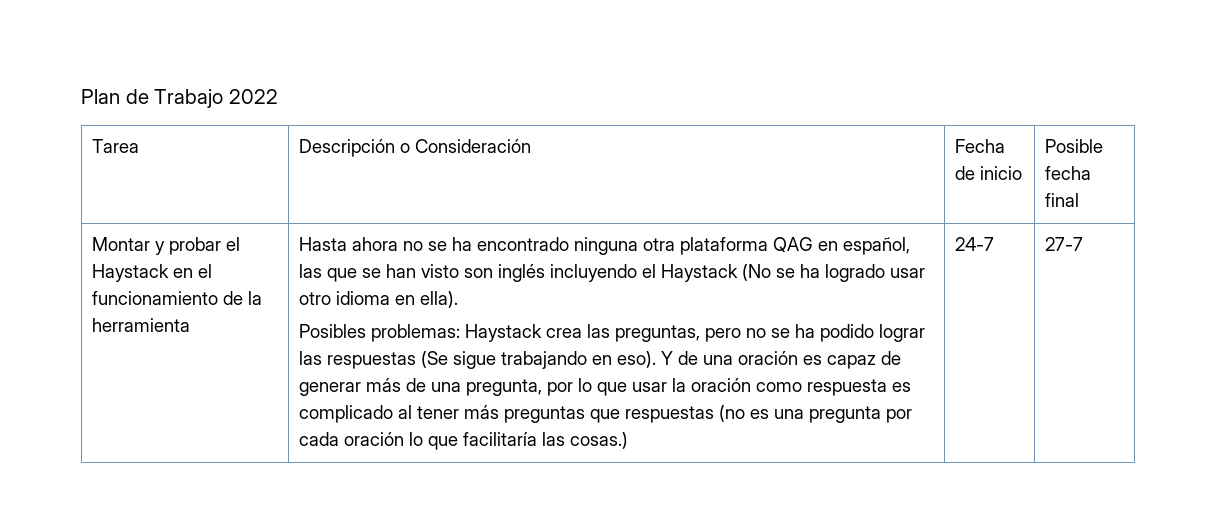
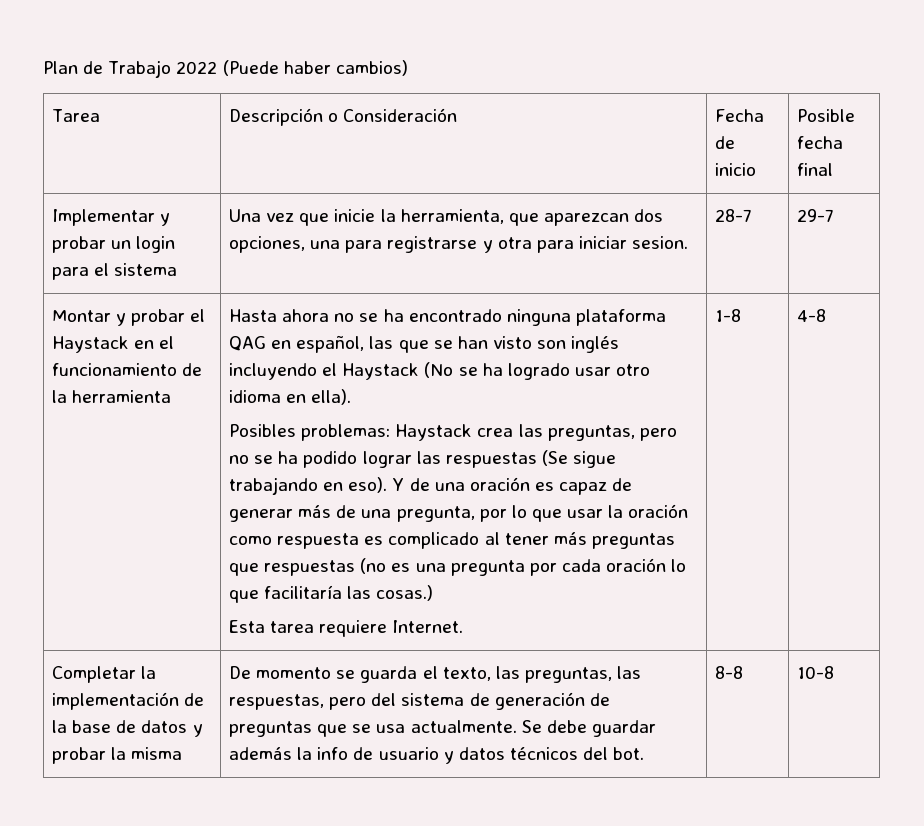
- Plan de Trabajo 2022
+ Plan de Trabajo 2022 (Puede haber cambios)
+ Implementar y probar un login para el sistema | Una vez que inicie la herramienta, que aparezcan dos opciones, una para registrarse y otra para iniciar sesion. | 28-7 | 29-7
- Hasta ahora no se ha encontrado ninguna otra plataforma QAG en español, las que se han visto son inglés incluyendo el Haystack (No se ha logrado usar otro idioma en ella).
+ Hasta ahora no se ha encontrado ninguna plataforma QAG en español, las que se han visto son inglés incluyendo el Haystack (No se ha logrado usar otro idioma en ella).
- 24-7 | 27-7
+ Esta tarea requiere Internet. | 1-8 | 4-8
+ Completar la implementación de la base de datos y probar la misma | De momento se guarda el texto, las preguntas, las respuestas, pero del sistema de generación de preguntas que se usa actualmente. Se debe guardar además la info de usuario y datos técnicos del bot. | 8-8 | 10-8

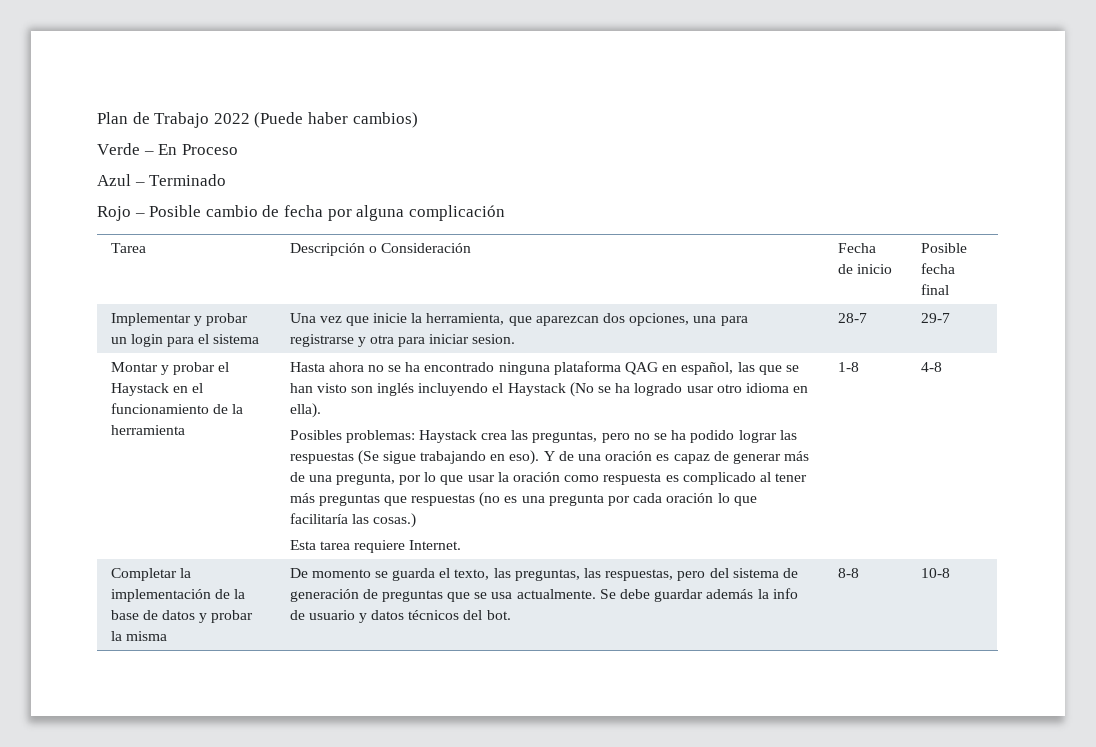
+ Verde – En Proceso
+ Azul – Terminado
+ Rojo – Posible cambio de fecha por alguna complicación

